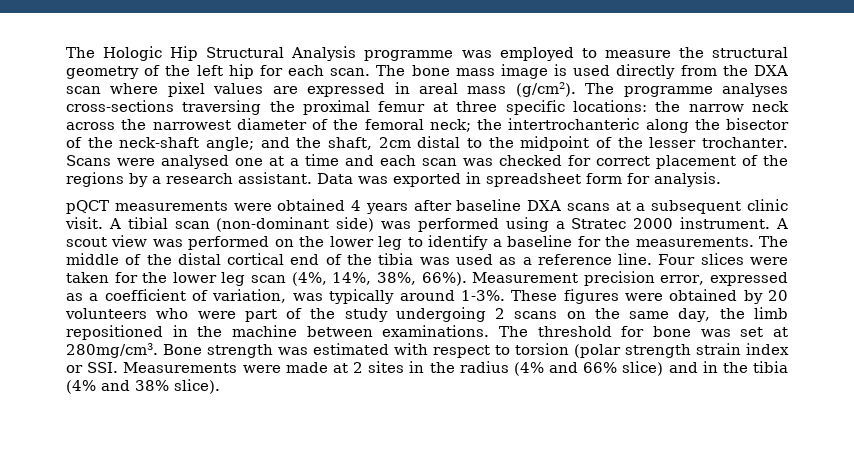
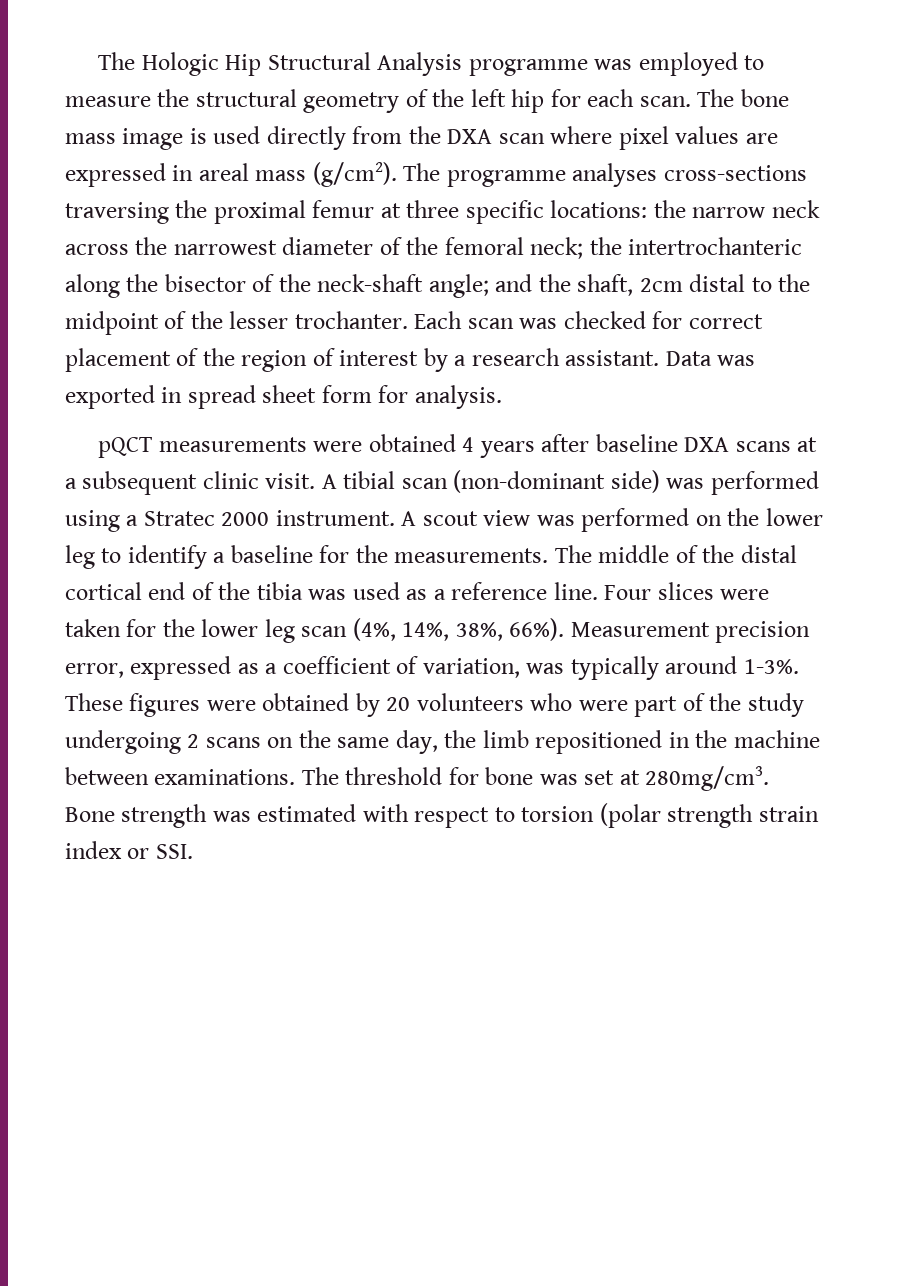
- Scans were analysed one at a time and each scan was checked for correct placement of the regions by a research assistant.
+ Each scan was checked for correct placement of the region of interest by a research assistant.
- Data was exported in spreadsheet form for analysis.
+ Data was exported in spread sheet form for analysis.
- Bone strength was estimated with respect to torsion (polar strength strain index or SSI. Measurements were made at 2 sites in the radius (4% and 66% slice) and in the tibia (4% and 38% slice).
+ Bone strength was estimated with respect to torsion (polar strength strain index or SSI.

